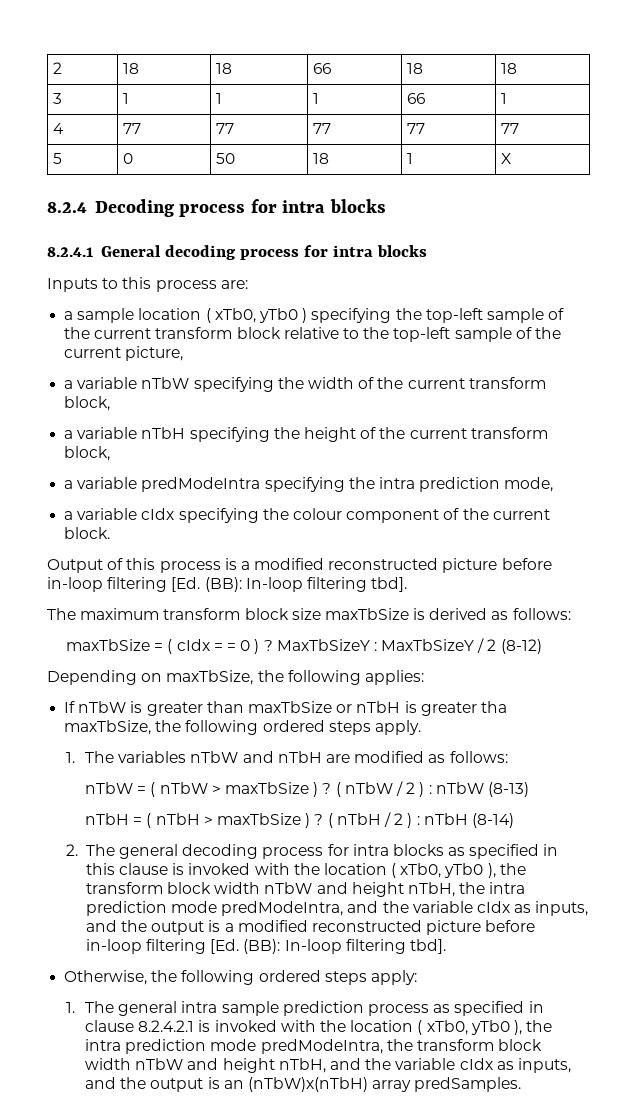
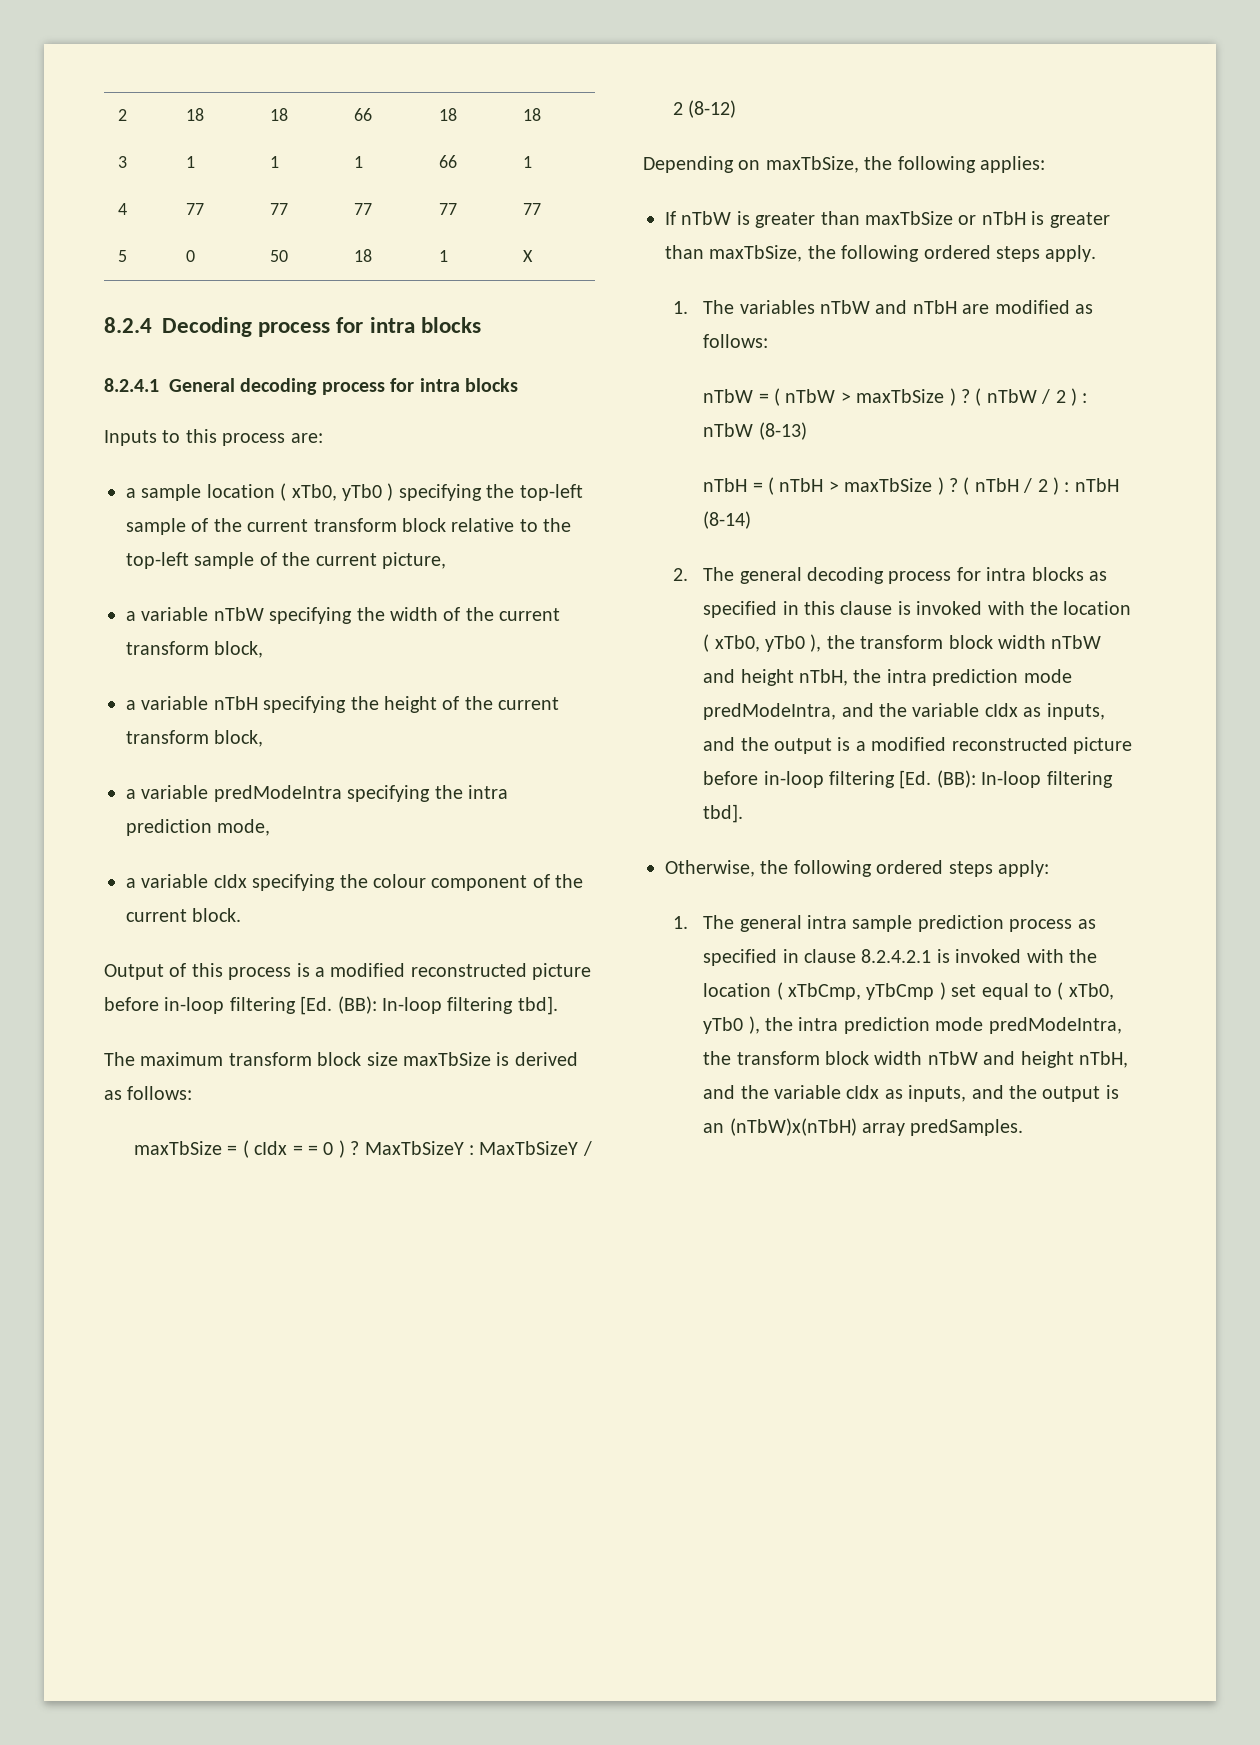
- If nTbW is greater than maxTbSize or nTbH is greater tha maxTbSize, the following ordered steps apply.
+ If nTbW is greater than maxTbSize or nTbH is greater than maxTbSize, the following ordered steps apply.
- 1. The general intra sample prediction process as specified in clause 8.2.4.2.1 is invoked with the location ( xTb0, yTb0 ), the intra prediction mode predModeIntra, the transform block width nTbW and height nTbH, and the variable cIdx as inputs, and the output is an (nTbW)x(nTbH) array predSamples.
+ 1. The general intra sample prediction process as specified in clause 8.2.4.2.1 is invoked with the location ( xTbCmp, yTbCmp ) set equal to ( xTb0, yTb0 ), the intra prediction mode predModeIntra, the transform block width nTbW and height nTbH, and the variable cIdx as inputs, and the output is an (nTbW)x(nTbH) array predSamples.

